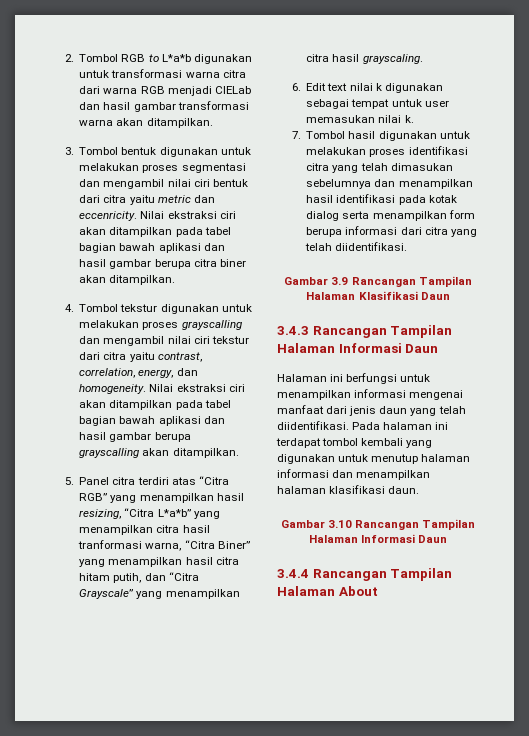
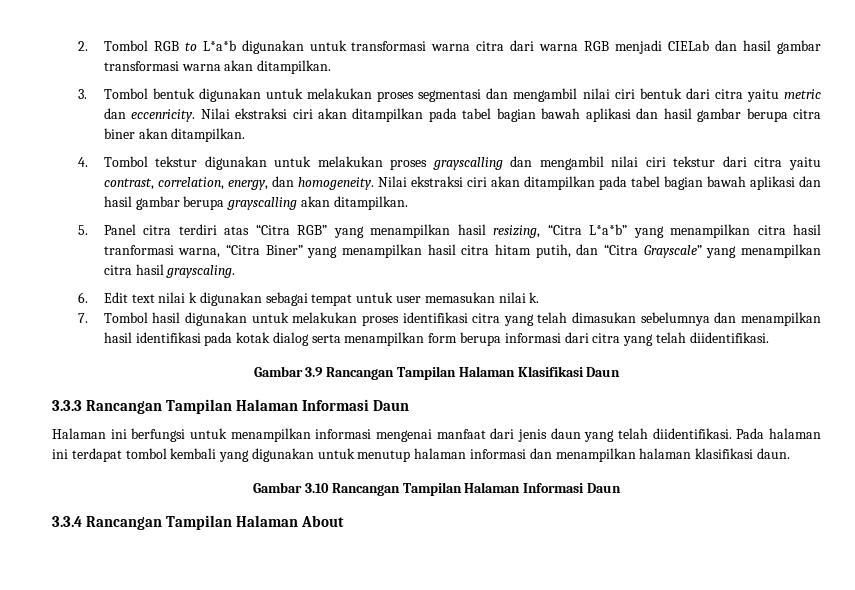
- 3.4.3 Rancangan Tampilan Halaman Informasi Daun
+ 3.3.3 Rancangan Tampilan Halaman Informasi Daun
- 3.4.4 Rancangan Tampilan Halaman About
+ 3.3.4 Rancangan Tampilan Halaman About

